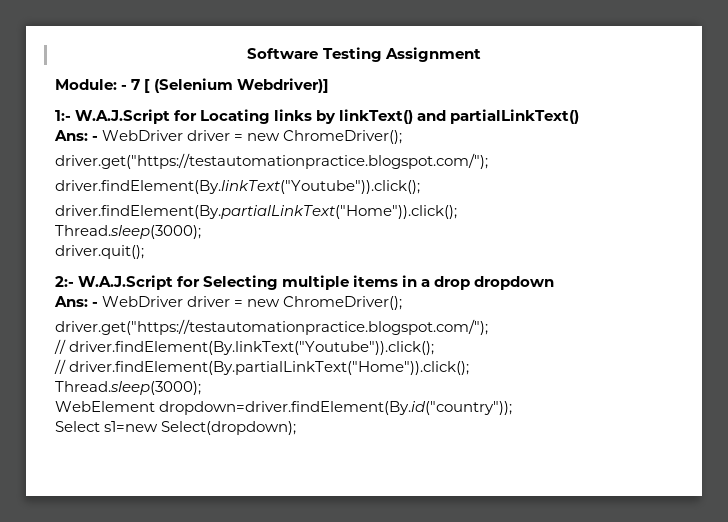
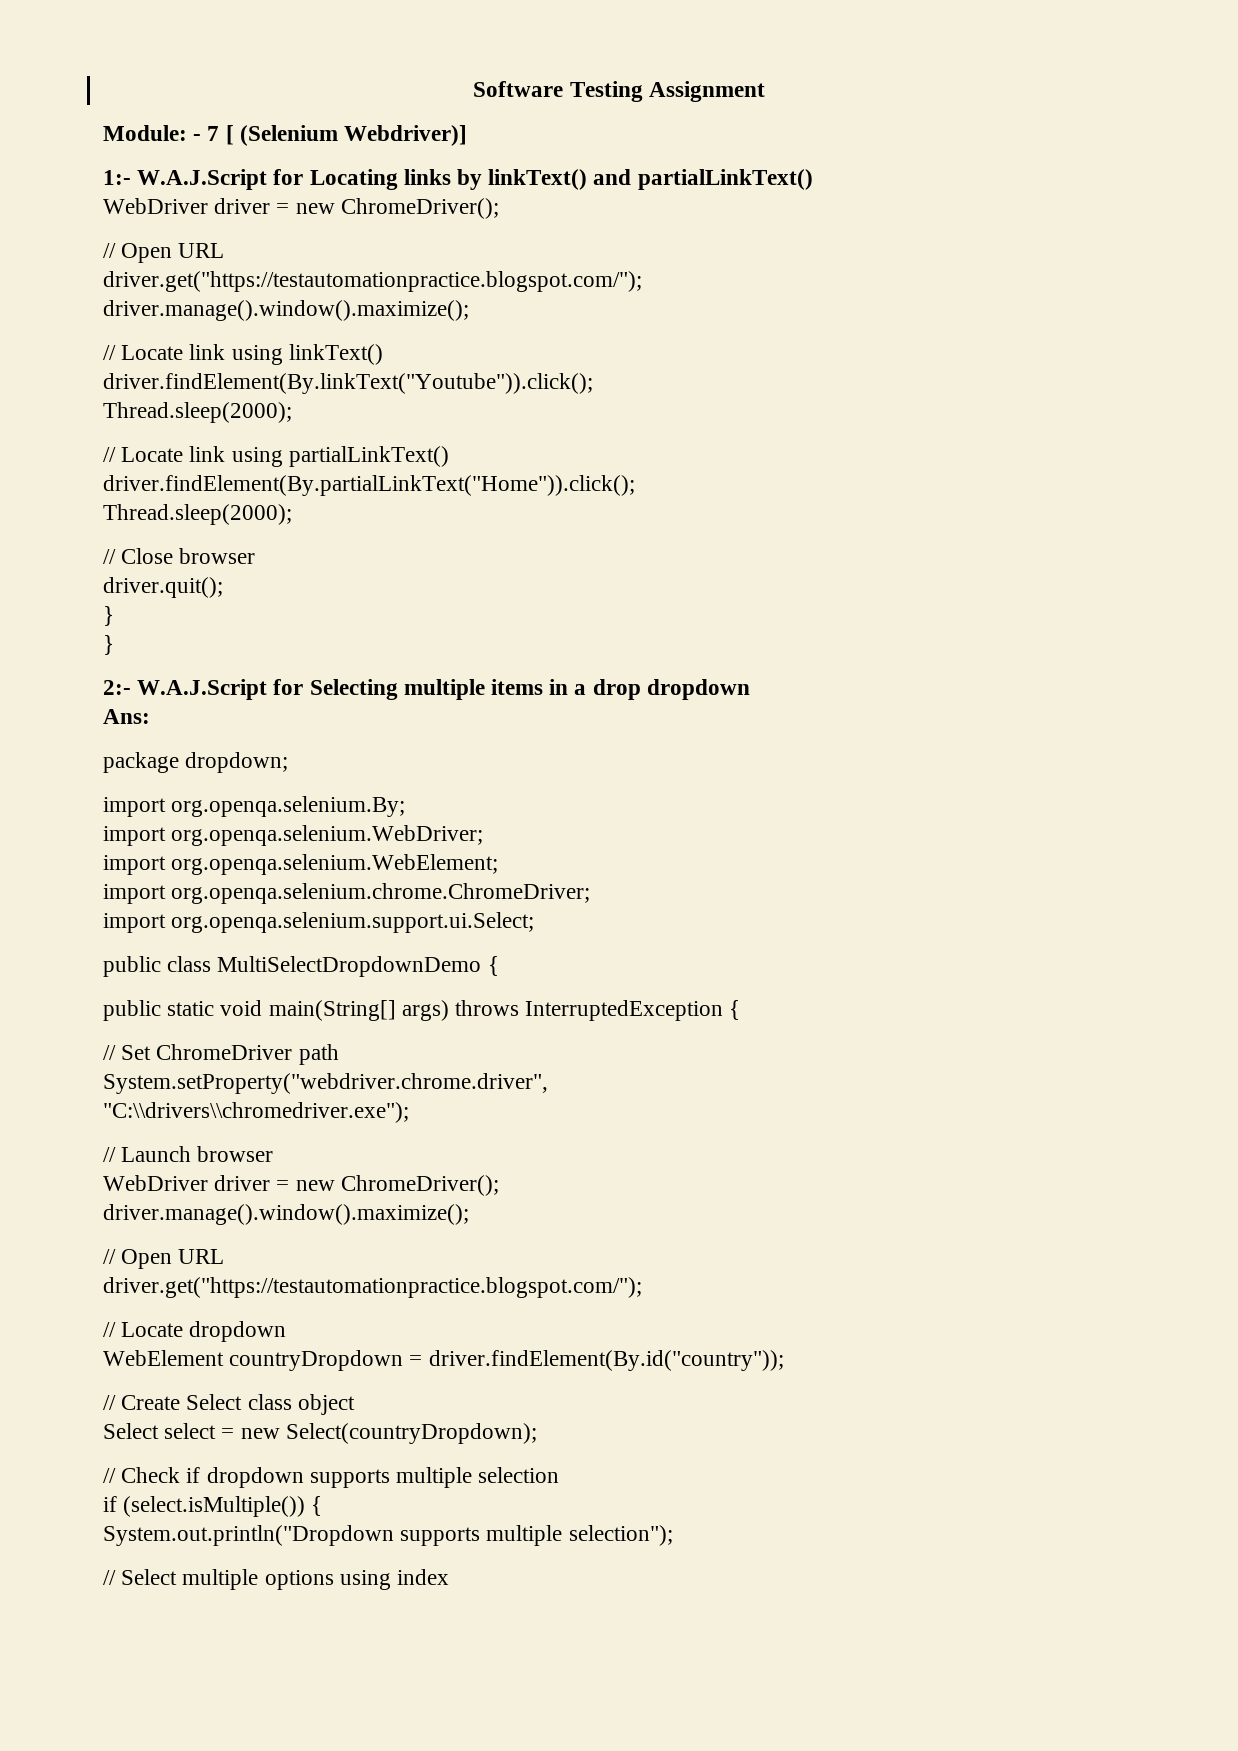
  1:- W.A.J.Script for Locating links by linkText() and partialLinkText()
- Ans: - WebDriver driver = new ChromeDriver();
+ WebDriver driver = new ChromeDriver();
+ // Open URL
  driver.get("https://testautomationpractice.blogspot.com/");
+ driver.manage().window().maximize();
+ // Locate link using linkText()
  driver.findElement(By.linkText("Youtube")).click();
+ Thread.sleep(2000);
+ // Locate link using partialLinkText()
  driver.findElement(By.partialLinkText("Home")).click();
- Thread.sleep(3000);
+ Thread.sleep(2000);
+ // Close browser
  driver.quit();
+ }
+ }
  2:- W.A.J.Script for Selecting multiple items in a drop dropdown
- Ans: - WebDriver driver = new ChromeDriver();
+ Ans:
+ package dropdown;
+ import org.openqa.selenium.By;
+ import org.openqa.selenium.WebDriver;
+ import org.openqa.selenium.WebElement;
+ import org.openqa.selenium.chrome.ChromeDriver;
+ import org.openqa.selenium.support.ui.Select;
+ public class MultiSelectDropdownDemo {
+ public static void main(String[] args) throws InterruptedException {
+ // Set ChromeDriver path
+ System.setProperty("webdriver.chrome.driver",
+ "C:\\drivers\\chromedriver.exe");
+ // Launch browser
+ WebDriver driver = new ChromeDriver();
+ driver.manage().window().maximize();
+ // Open URL
  driver.get("https://testautomationpractice.blogspot.com/");
- // driver.findElement(By.linkText("Youtube")).click();
- // driver.findElement(By.partialLinkText("Home")).click();
- Thread.sleep(3000);
- WebElement dropdown=driver.findElement(By.id("country"));
- Select s1=new Select(dropdown);
+ // Locate dropdown
+ WebElement countryDropdown = driver.findElement(By.id("country"));
+ // Create Select class object
+ Select select = new Select(countryDropdown);
+ // Check if dropdown supports multiple selection
+ if (select.isMultiple()) {
+ System.out.println("Dropdown supports multiple selection");
+ // Select multiple options using index

